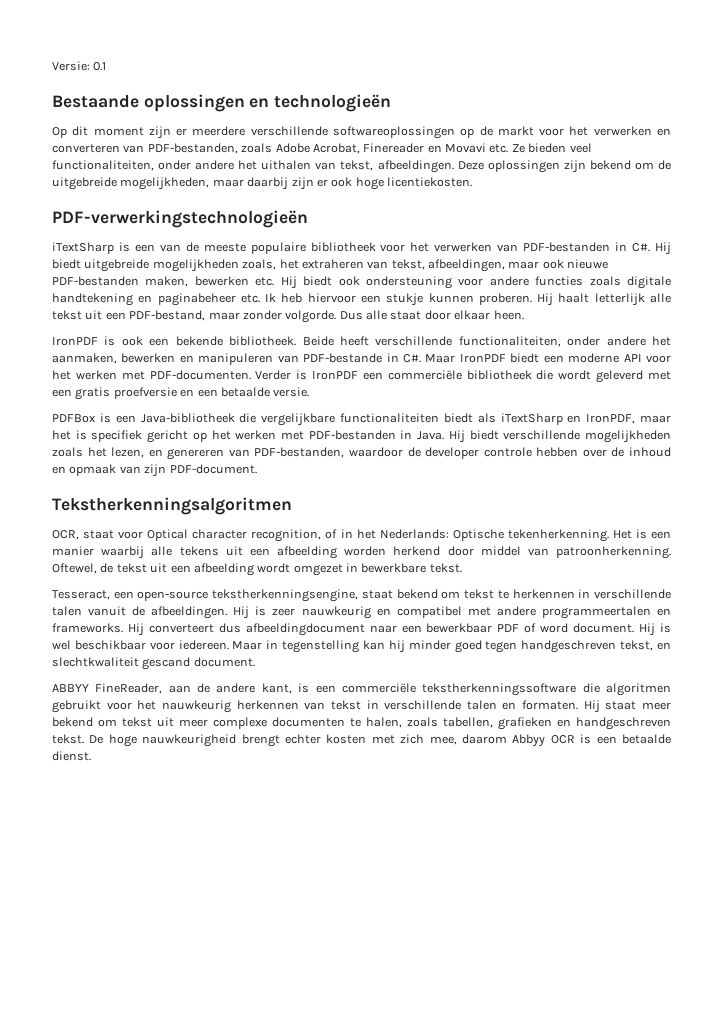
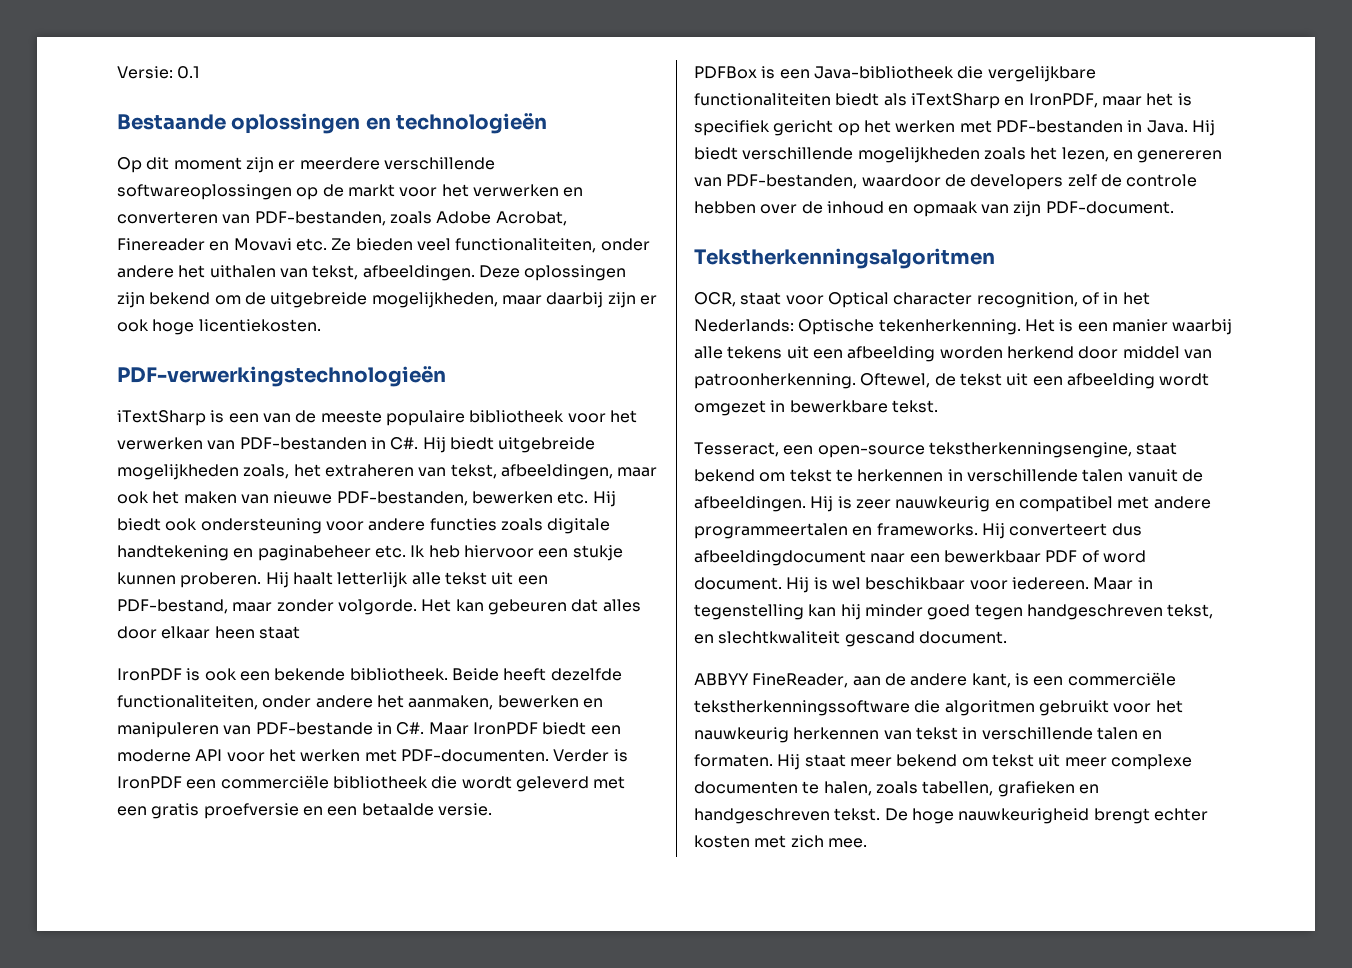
- iTextSharp is een van de meeste populaire bibliotheek voor het verwerken van PDF-bestanden in C#. Hij biedt uitgebreide mogelijkheden zoals, het extraheren van tekst, afbeeldingen, maar ook nieuwe PDF-bestanden maken, bewerken etc. Hij biedt ook ondersteuning voor andere functies zoals digitale handtekening en paginabeheer etc. Ik heb hiervoor een stukje kunnen proberen.
+ iTextSharp is een van de meeste populaire bibliotheek voor het verwerken van PDF-bestanden in C#. Hij biedt uitgebreide mogelijkheden zoals, het extraheren van tekst, afbeeldingen, maar ook het maken van nieuwe PDF-bestanden, bewerken etc. Hij biedt ook ondersteuning voor andere functies zoals digitale handtekening en paginabeheer etc. Ik heb hiervoor een stukje kunnen proberen.
- Dus alle staat door elkaar heen.
+ Het kan gebeuren dat alles door elkaar heen staat
- Beide heeft verschillende functionaliteiten, onder andere het aanmaken, bewerken en manipuleren van PDF-bestande in C#. Maar IronPDF biedt een moderne API voor het werken met PDF-documenten.
+ Beide heeft dezelfde functionaliteiten, onder andere het aanmaken, bewerken en manipuleren van PDF-bestande in C#. Maar IronPDF biedt een moderne API voor het werken met PDF-documenten.
- Hij biedt verschillende mogelijkheden zoals het lezen, en genereren van PDF-bestanden, waardoor de developer controle hebben over de inhoud en opmaak van zijn PDF-document.
+ Hij biedt verschillende mogelijkheden zoals het lezen, en genereren van PDF-bestanden, waardoor de developers zelf de controle hebben over de inhoud en opmaak van zijn PDF-document.
- De hoge nauwkeurigheid brengt echter kosten met zich mee, daarom Abbyy OCR is een betaalde dienst.
+ De hoge nauwkeurigheid brengt echter kosten met zich mee.

